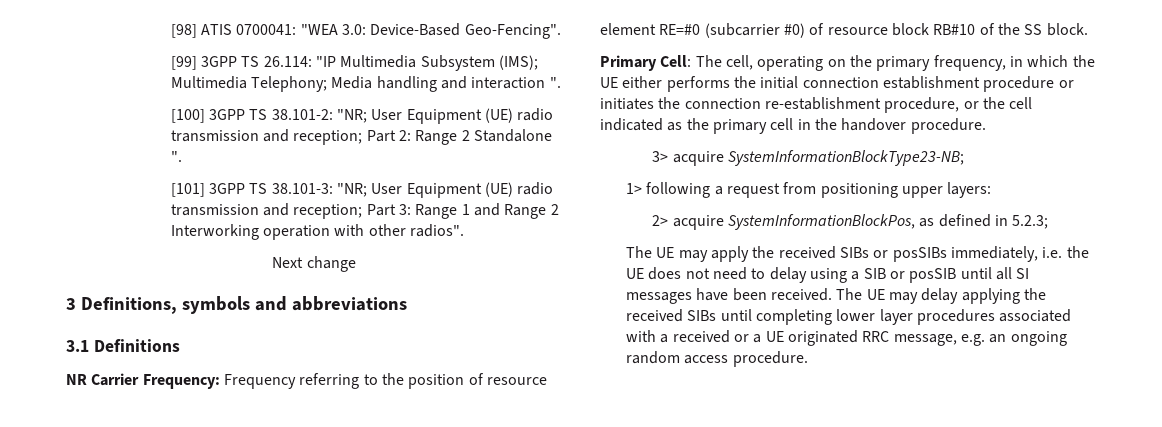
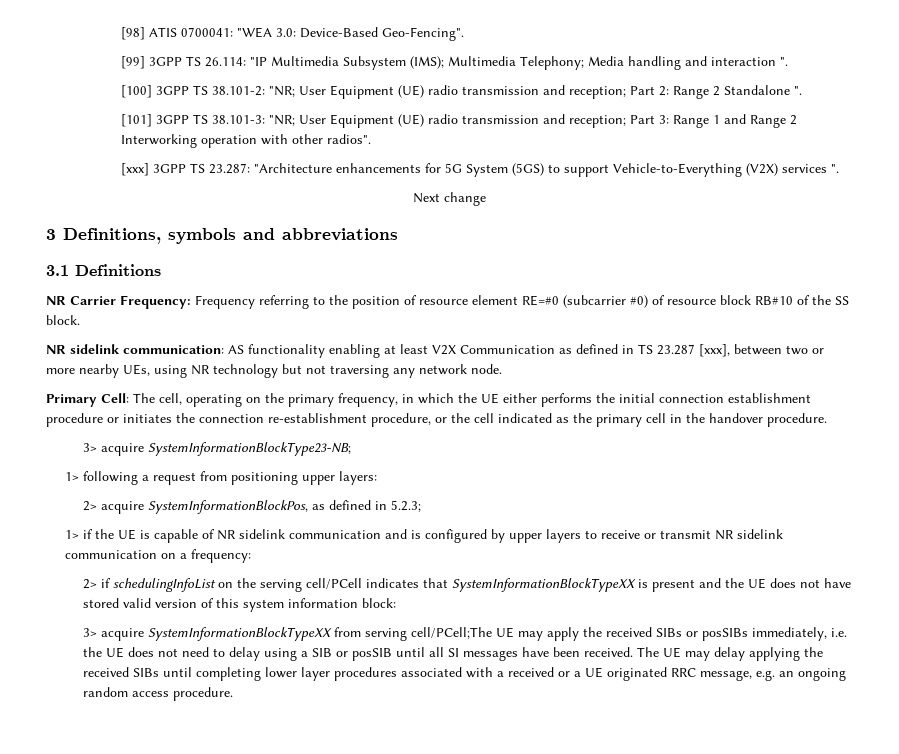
+ [xxx] 3GPP TS 23.287: "Architecture enhancements for 5G System (5GS) to support Vehicle-to-Everything (V2X) services ".
+ NR sidelink communication: AS functionality enabling at least V2X Communication as defined in TS 23.287 [xxx], between two or more nearby UEs, using NR technology but not traversing any network node.
- The UE may apply the received SIBs or posSIBs immediately, i.e. the UE does not need to delay using a SIB or posSIB until all SI messages have been received.
+ 1> if the UE is capable of NR sidelink communication and is configured by upper layers to receive or transmit NR sidelink communication on a frequency:
+ 2> if schedulingInfoList on the serving cell/PCell indicates that SystemInformationBlockTypeXX is present and the UE does not have stored valid version of this system information block:
+ 3> acquire SystemInformationBlockTypeXX from serving cell/PCell;The UE may apply the received SIBs or posSIBs immediately, i.e. the UE does not need to delay using a SIB or posSIB until all SI messages have been received.

